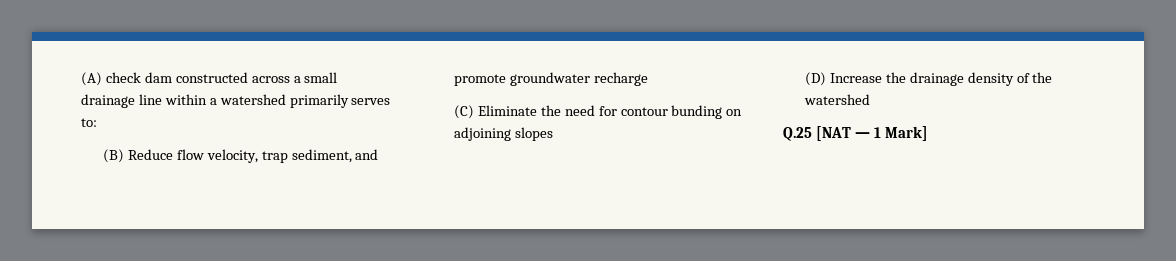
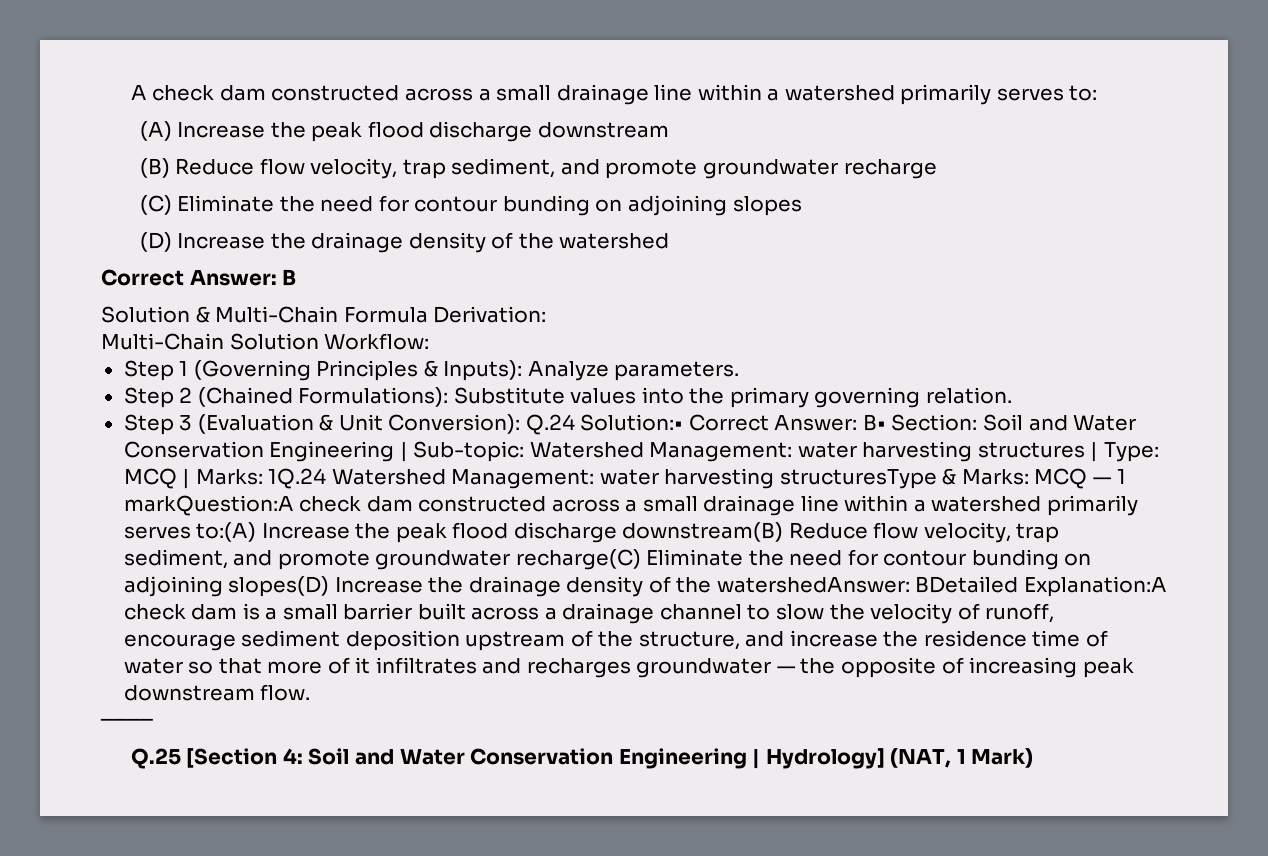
- (A) check dam constructed across a small drainage line within a watershed primarily serves to:
+ A check dam constructed across a small drainage line within a watershed primarily serves to:
+ (A) Increase the peak flood discharge downstream
- Q.25 [NAT — 1 Mark]
+ Correct Answer: B
+ Solution & Multi-Chain Formula Derivation:
+ Multi-Chain Solution Workflow:
+ Step 1 (Governing Principles & Inputs): Analyze parameters.
+ Step 2 (Chained Formulations): Substitute values into the primary governing relation.
+ Step 3 (Evaluation & Unit Conversion): Q.24 Solution:• Correct Answer: B• Section: Soil and Water Conservation Engineering | Sub-topic: Watershed Management: water harvesting structures | Type: MCQ | Marks: 1Q.24 Watershed Management: water harvesting structuresType & Marks: MCQ — 1 markQuestion:A check dam constructed across a small drainage line within a watershed primarily serves to:(A) Increase the peak flood discharge downstream(B) Reduce flow velocity, trap sediment, and promote groundwater recharge(C) Eliminate the need for contour bunding on adjoining slopes(D) Increase the drainage density of the watershedAnswer: BDetailed Explanation:A check dam is a small barrier built across a drainage channel to slow the velocity of runoff, encourage sediment deposition upstream of the structure, and increase the residence time of water so that more of it infiltrates and recharges groundwater — the opposite of increasing peak downstream flow.
+ ────
+ Q.25 [Section 4: Soil and Water Conservation Engineering | Hydrology] (NAT, 1 Mark)

